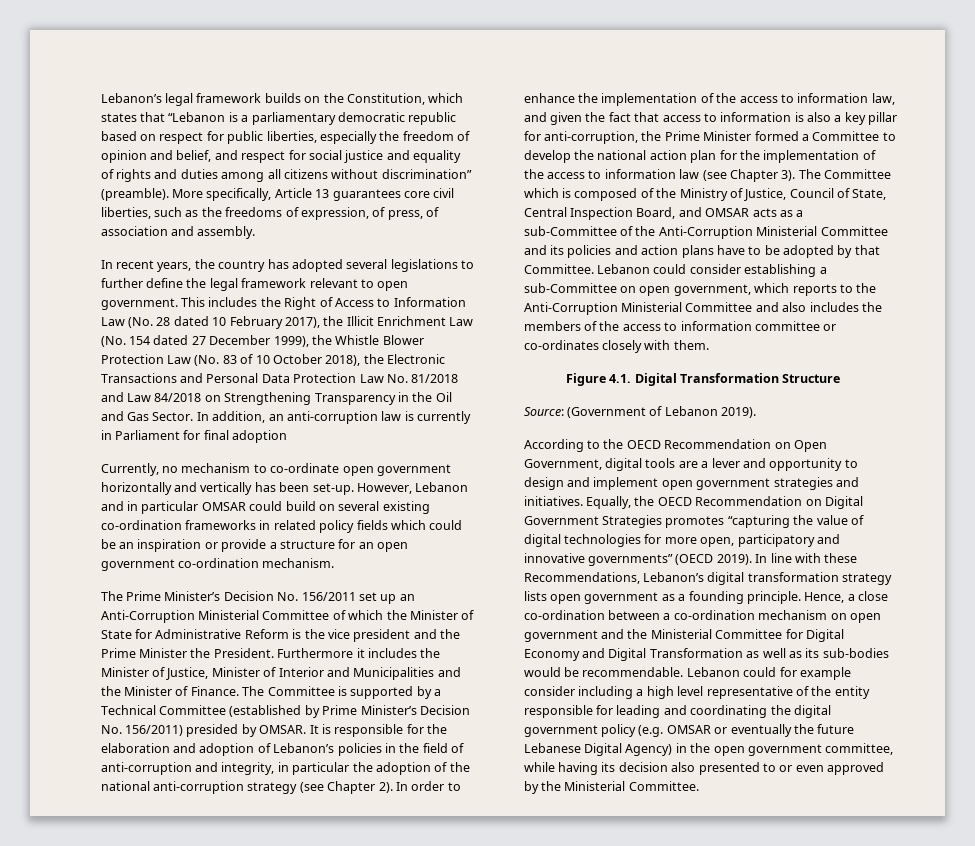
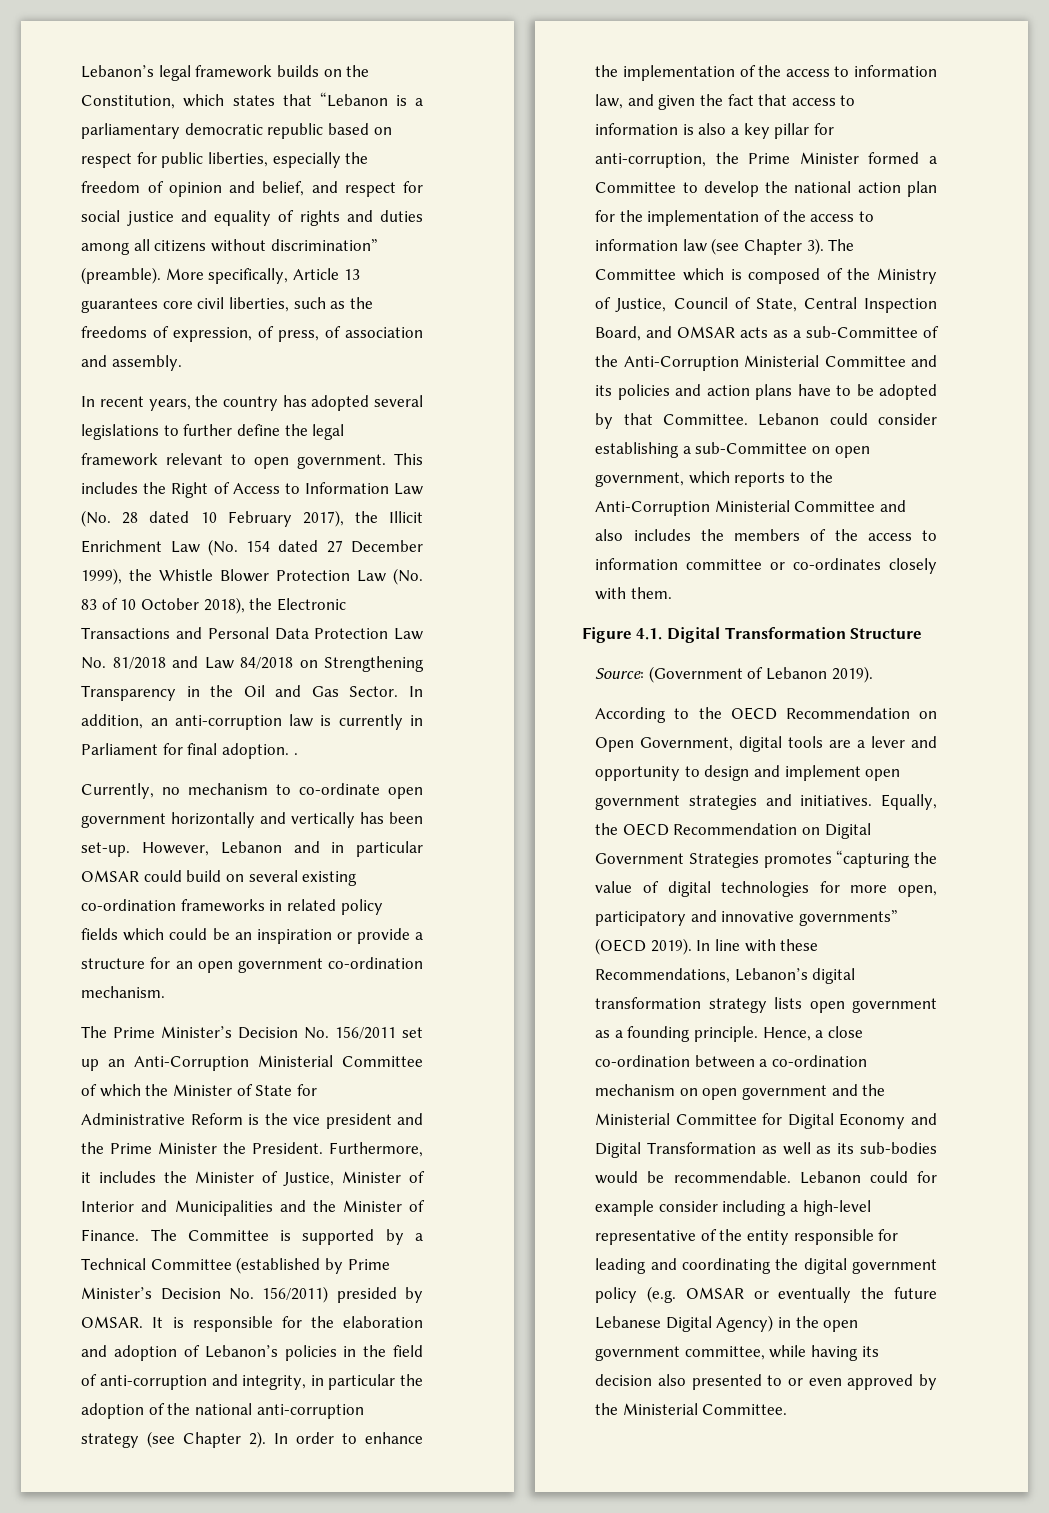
- In addition, an anti-corruption law is currently in Parliament for final adoption
+ In addition, an anti-corruption law is currently in Parliament for final adoption. .
- Furthermore it includes the Minister of Justice, Minister of Interior and Municipalities and the Minister of Finance.
+ Furthermore, it includes the Minister of Justice, Minister of Interior and Municipalities and the Minister of Finance.
- Lebanon could for example consider including a high level representative of the entity responsible for leading and coordinating the digital government policy (e.g. OMSAR or eventually the future Lebanese Digital Agency) in the open government committee, while having its decision also presented to or even approved by the Ministerial Committee.
+ Lebanon could for example consider including a high-level representative of the entity responsible for leading and coordinating the digital government policy (e.g. OMSAR or eventually the future Lebanese Digital Agency) in the open government committee, while having its decision also presented to or even approved by the Ministerial Committee.

